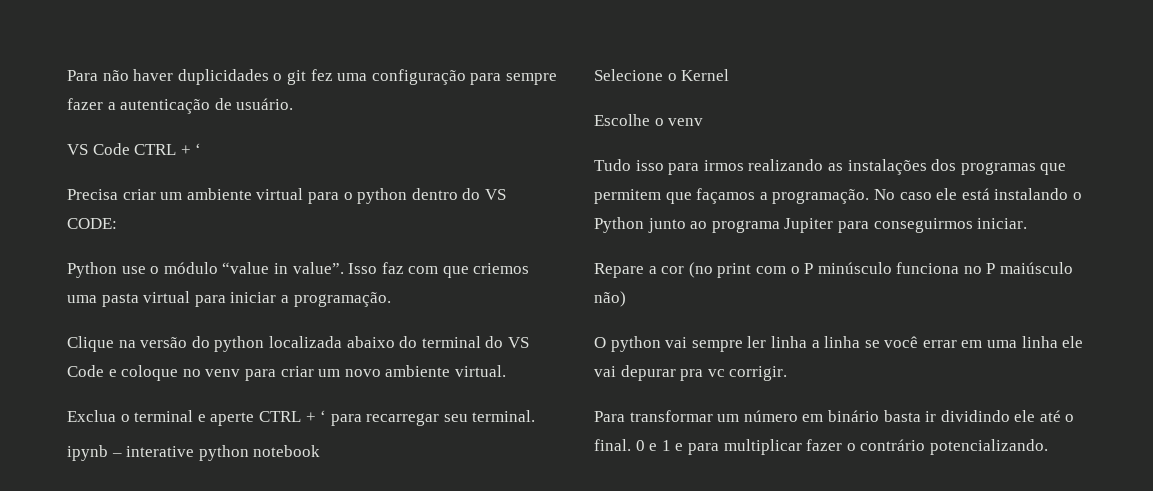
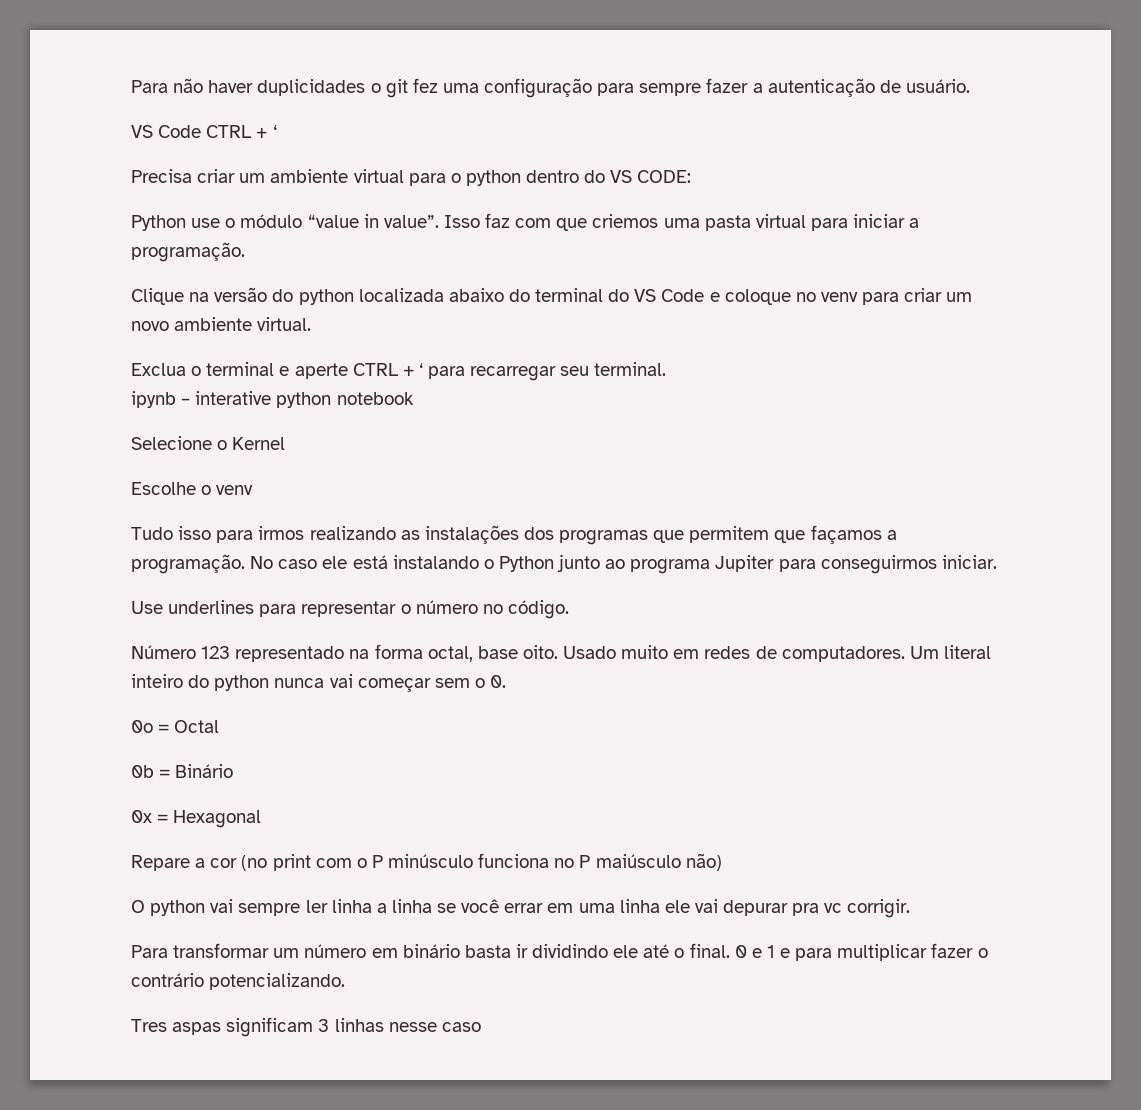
+ Use underlines para representar o número no código.
+ Número 123 representado na forma octal, base oito. Usado muito em redes de computadores. Um literal inteiro do python nunca vai começar sem o 0.
+ 0o = Octal
+ 0b = Binário
+ 0x = Hexagonal
+ Tres aspas significam 3 linhas nesse caso

